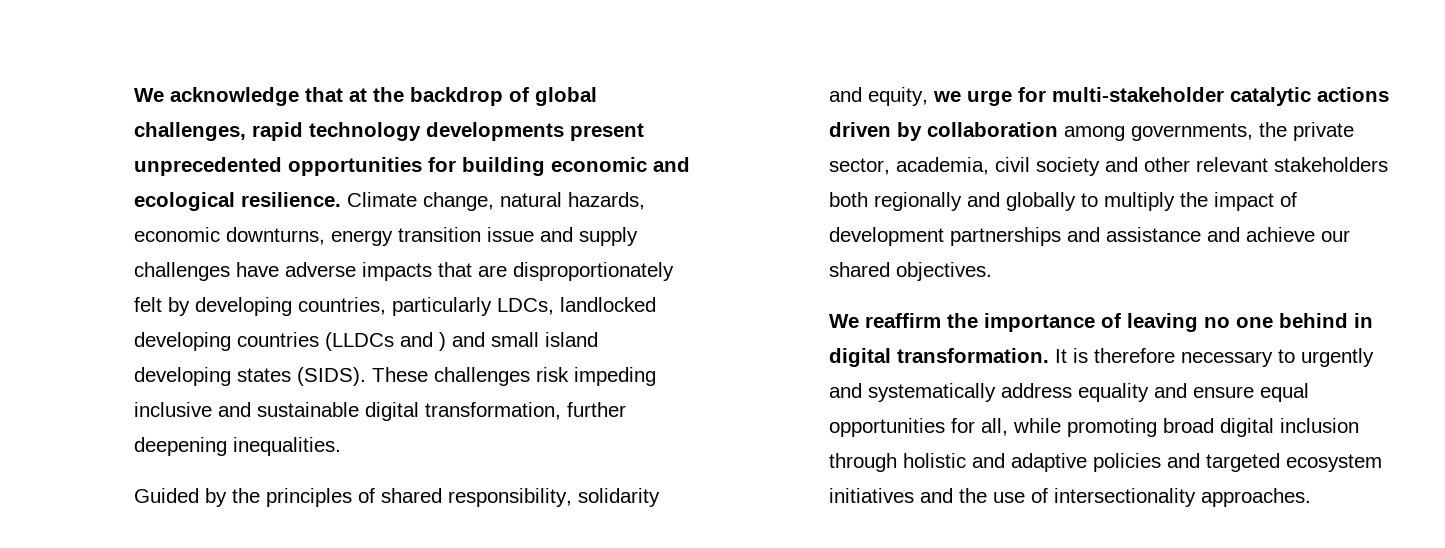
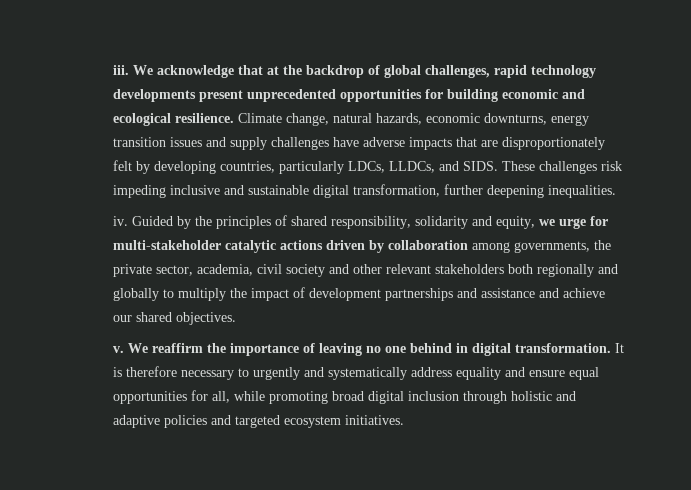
+ iii.
- Climate change, natural hazards, economic downturns, energy transition issue and supply challenges have adverse impacts that are disproportionately felt by developing countries, particularly LDCs, landlocked developing countries (LLDCs and ) and small island developing states (SIDS).
+ Climate change, natural hazards, economic downturns, energy transition issues and supply challenges have adverse impacts that are disproportionately felt by developing countries, particularly LDCs, LLDCs, and SIDS.
+ iv.
+ v.
- It is therefore necessary to urgently and systematically address equality and ensure equal opportunities for all, while promoting broad digital inclusion through holistic and adaptive policies and targeted ecosystem initiatives and the use of intersectionality approaches.
+ It is therefore necessary to urgently and systematically address equality and ensure equal opportunities for all, while promoting broad digital inclusion through holistic and adaptive policies and targeted ecosystem initiatives.

